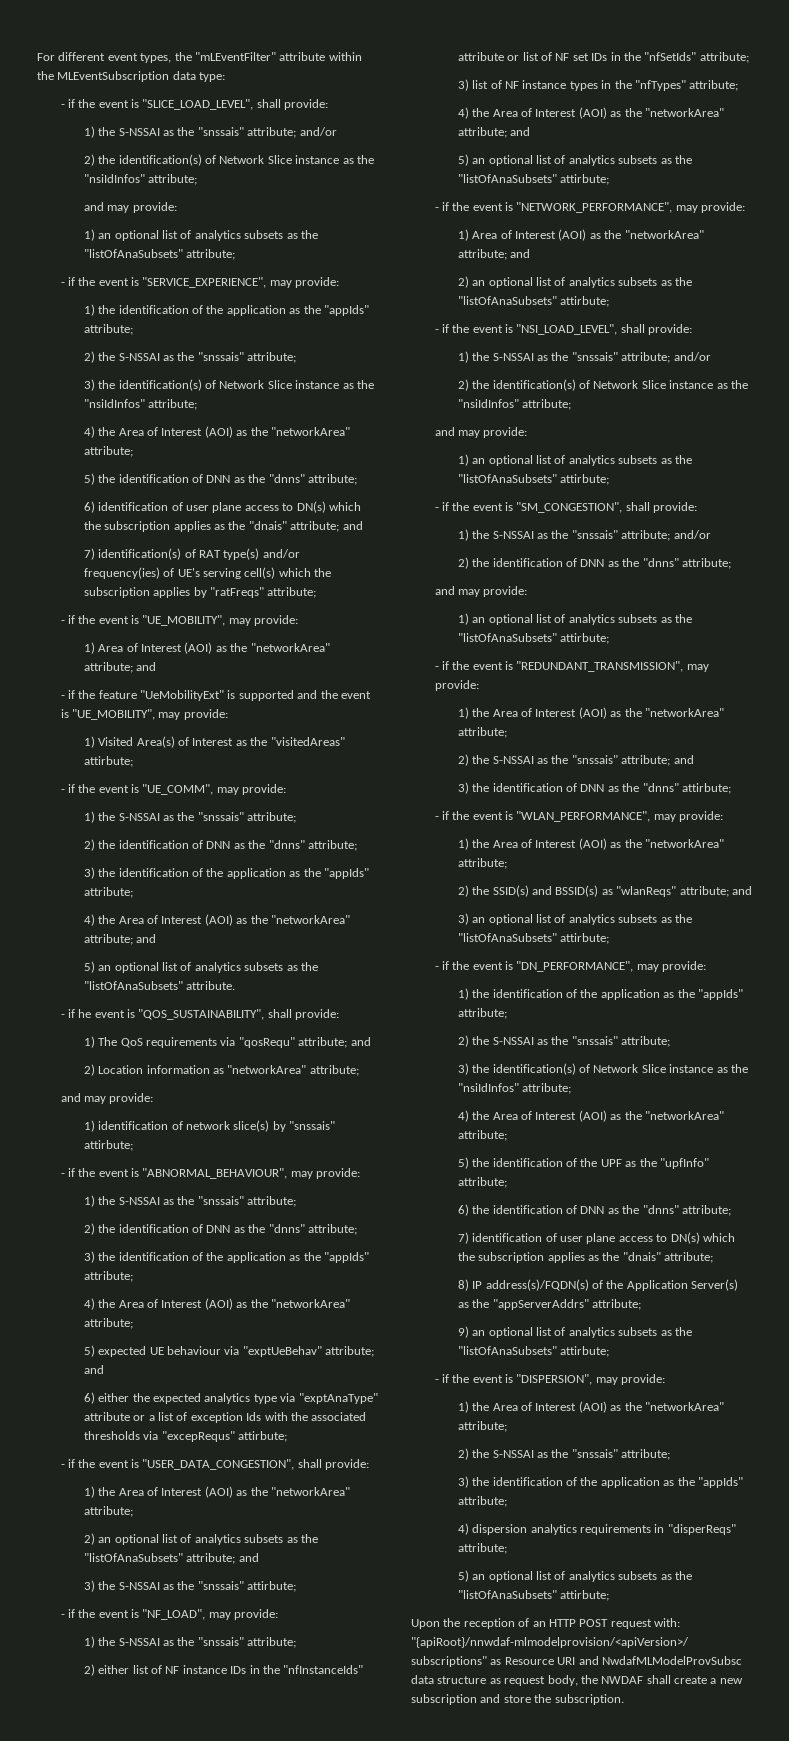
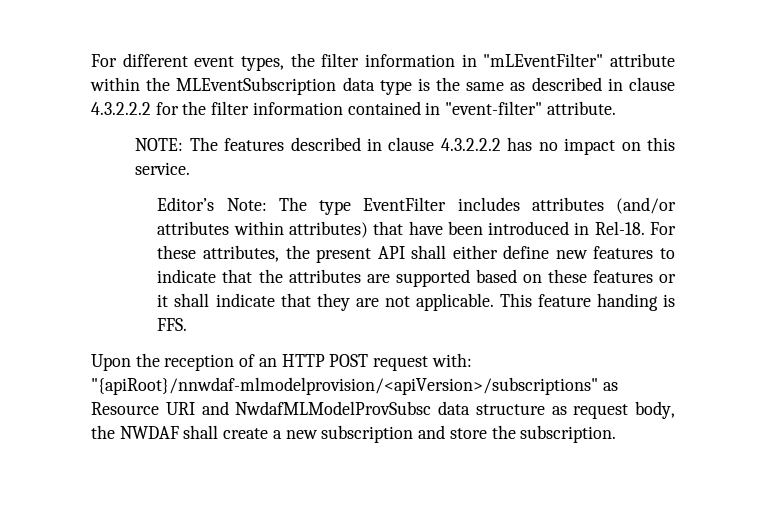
- For different event types, the "mLEventFilter" attribute within the MLEventSubscription data type:
- - if the event is "SLICE_LOAD_LEVEL", shall provide:
- 1) the S-NSSAI as the "snssais" attribute; and/or
- 2) the identification(s) of Network Slice instance as the "nsiIdInfos" attribute;
- and may provide:
- 1) an optional list of analytics subsets as the "listOfAnaSubsets" attribute;
- - if the event is "SERVICE_EXPERIENCE", may provide:
- 1) the identification of the application as the "appIds" attribute;
- 2) the S-NSSAI as the "snssais" attribute;
- 3) the identification(s) of Network Slice instance as the "nsiIdInfos" attribute;
- 4) the Area of Interest (AOI) as the "networkArea" attribute;
- 5) the identification of DNN as the "dnns" attribute;
- 6) identification of user plane access to DN(s) which the subscription applies as the "dnais" attribute; and
- 7) identification(s) of RAT type(s) and/or frequency(ies) of UE's serving cell(s) which the subscription applies by "ratFreqs" attribute;
- - if the event is "UE_MOBILITY", may provide:
- 1) Area of Interest (AOI) as the "networkArea" attribute; and
- - if the feature "UeMobilityExt" is supported and the event is "UE_MOBILITY", may provide:
- 1) Visited Area(s) of Interest as the "visitedAreas" attirbute;
- - if the event is "UE_COMM", may provide:
- 1) the S-NSSAI as the "snssais" attribute;
- 2) the identification of DNN as the "dnns" attribute;
- 3) the identification of the application as the "appIds" attribute;
- 4) the Area of Interest (AOI) as the "networkArea" attribute; and
- 5) an optional list of analytics subsets as the "listOfAnaSubsets" attribute.
- - if he event is "QOS_SUSTAINABILITY", shall provide:
- 1) The QoS requirements via "qosRequ" attribute; and
- 2) Location information as "networkArea" attribute;
- and may provide:
- 1) identification of network slice(s) by "snssais" attirbute;
- - if the event is "ABNORMAL_BEHAVIOUR", may provide:
- 1) the S-NSSAI as the "snssais" attribute;
- 2) the identification of DNN as the "dnns" attribute;
- 3) the identification of the application as the "appIds" attribute;
- 4) the Area of Interest (AOI) as the "networkArea" attribute;
- 5) expected UE behaviour via "exptUeBehav" attribute; and
- 6) either the expected analytics type via "exptAnaType" attribute or a list of exception Ids with the associated thresholds via "excepRequs" attirbute;
- - if the event is "USER_DATA_CONGESTION", shall provide:
- 1) the Area of Interest (AOI) as the "networkArea" attribute;
- 2) an optional list of analytics subsets as the "listOfAnaSubsets" attribute; and
- 3) the S-NSSAI as the "snssais" attirbute;
- - if the event is "NF_LOAD", may provide:
- 1) the S-NSSAI as the "snssais" attribute;
- 2) either list of NF instance IDs in the "nfInstanceIds" attribute or list of NF set IDs in the "nfSetIds" attribute;
- 3) list of NF instance types in the "nfTypes" attribute;
- 4) the Area of Interest (AOI) as the "networkArea" attribute; and
- 5) an optional list of analytics subsets as the "listOfAnaSubsets" attirbute;
- - if the event is "NETWORK_PERFORMANCE", may provide:
- 1) Area of Interest (AOI) as the "networkArea" attribute; and
- 2) an optional list of analytics subsets as the "listOfAnaSubsets" attirbute;
- - if the event is "NSI_LOAD_LEVEL", shall provide:
- 1) the S-NSSAI as the "snssais" attribute; and/or
- 2) the identification(s) of Network Slice instance as the "nsiIdInfos" attribute;
- and may provide:
- 1) an optional list of analytics subsets as the "listOfAnaSubsets" attirbute;
- - if the event is "SM_CONGESTION", shall provide:
- 1) the S-NSSAI as the "snssais" attribute; and/or
- 2) the identification of DNN as the "dnns" attribute;
- and may provide:
- 1) an optional list of analytics subsets as the "listOfAnaSubsets" attirbute;
- - if the event is "REDUNDANT_TRANSMISSION", may provide:
- 1) the Area of Interest (AOI) as the "networkArea" attribute;
- 2) the S-NSSAI as the "snssais" attribute; and
- 3) the identification of DNN as the "dnns" attirbute;
- - if the event is "WLAN_PERFORMANCE", may provide:
- 1) the Area of Interest (AOI) as the "networkArea" attribute;
- 2) the SSID(s) and BSSID(s) as "wlanReqs" attribute; and
- 3) an optional list of analytics subsets as the "listOfAnaSubsets" attirbute;
- - if the event is "DN_PERFORMANCE", may provide:
- 1) the identification of the application as the "appIds" attribute;
- 2) the S-NSSAI as the "snssais" attribute;
- 3) the identification(s) of Network Slice instance as the "nsiIdInfos" attribute;
- 4) the Area of Interest (AOI) as the "networkArea" attribute;
- 5) the identification of the UPF as the "upfInfo" attribute;
- 6) the identification of DNN as the "dnns" attribute;
- 7) identification of user plane access to DN(s) which the subscription applies as the "dnais" attribute;
- 8) IP address(s)/FQDN(s) of the Application Server(s) as the "appServerAddrs" attribute;
- 9) an optional list of analytics subsets as the "listOfAnaSubsets" attirbute;
- - if the event is "DISPERSION", may provide:
- 1) the Area of Interest (AOI) as the "networkArea" attribute;
- 2) the S-NSSAI as the "snssais" attribute;
- 3) the identification of the application as the "appIds" attribute;
- 4) dispersion analytics requirements in "disperReqs" attribute;
- 5) an optional list of analytics subsets as the "listOfAnaSubsets" attirbute;
+ For different event types, the filter information in "mLEventFilter" attribute within the MLEventSubscription data type is the same as described in clause 4.3.2.2.2 for the filter information contained in "event-filter" attribute.
+ NOTE: The features described in clause 4.3.2.2.2 has no impact on this service.
+ Editor’s Note: The type EventFilter includes attributes (and/or attributes within attributes) that have been introduced in Rel-18. For these attributes, the present API shall either define new features to indicate that the attributes are supported based on these features or it shall indicate that they are not applicable. This feature handing is FFS.

